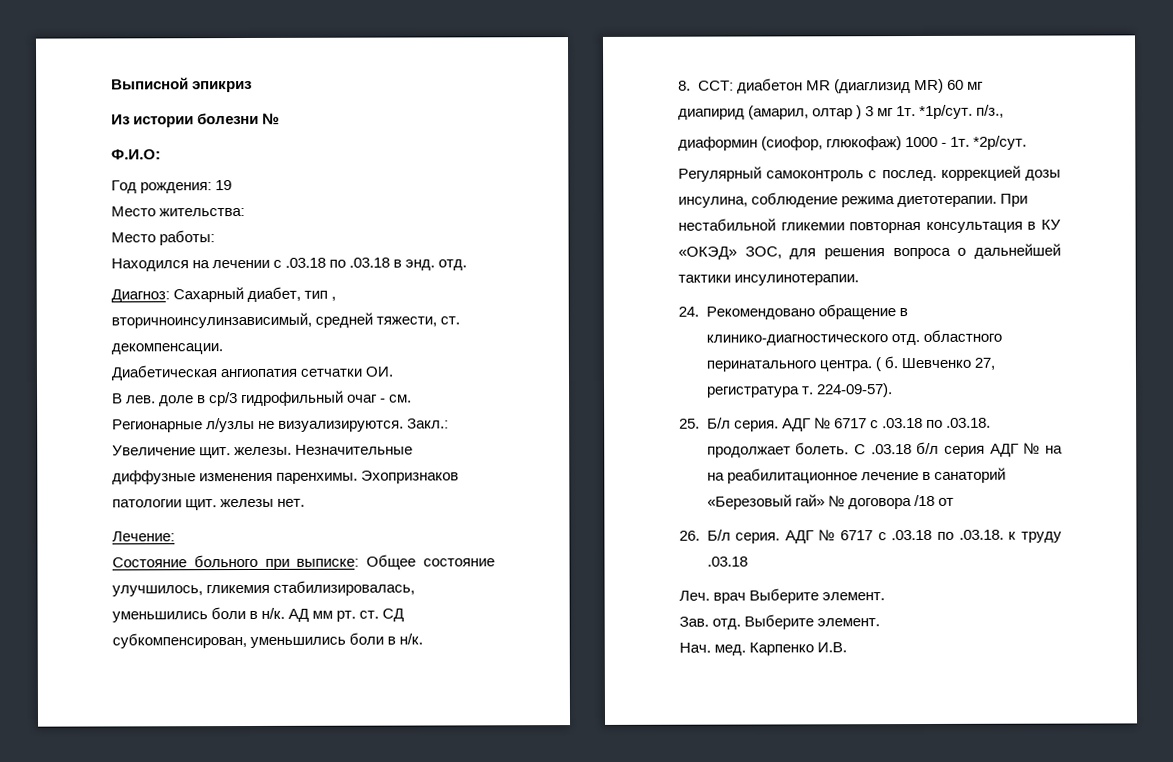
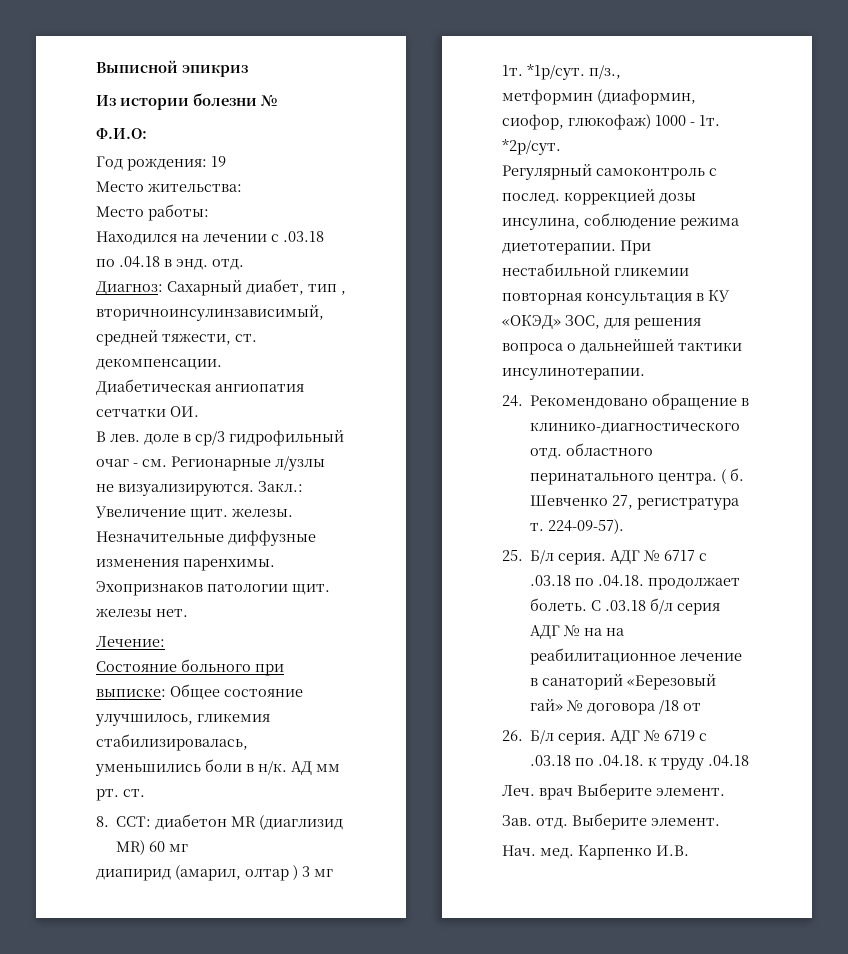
- Находился на лечении с .03.18 по .03.18 в энд. отд.
+ Находился на лечении с .03.18 по .04.18 в энд. отд.
- АД мм рт. ст. СД субкомпенсирован, уменьшились боли в н/к.
+ АД мм рт. ст.
- диаформин (сиофор, глюкофаж) 1000 - 1т.
+ метформин (диаформин, сиофор, глюкофаж) 1000 - 1т.
- АДГ № 6717 с .03.18 по .03.18. продолжает болеть.
+ АДГ № 6717 с .03.18 по .04.18. продолжает болеть.
- АДГ № 6717 с .03.18 по .03.18. к труду .03.18
+ АДГ № 6719 с .03.18 по .04.18. к труду .04.18

